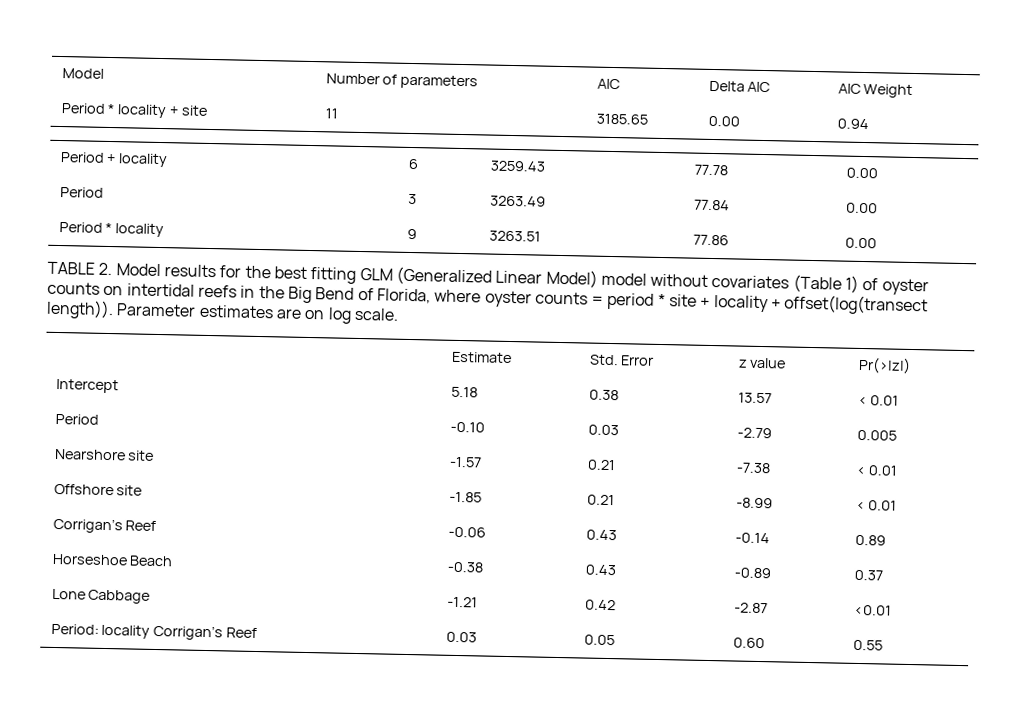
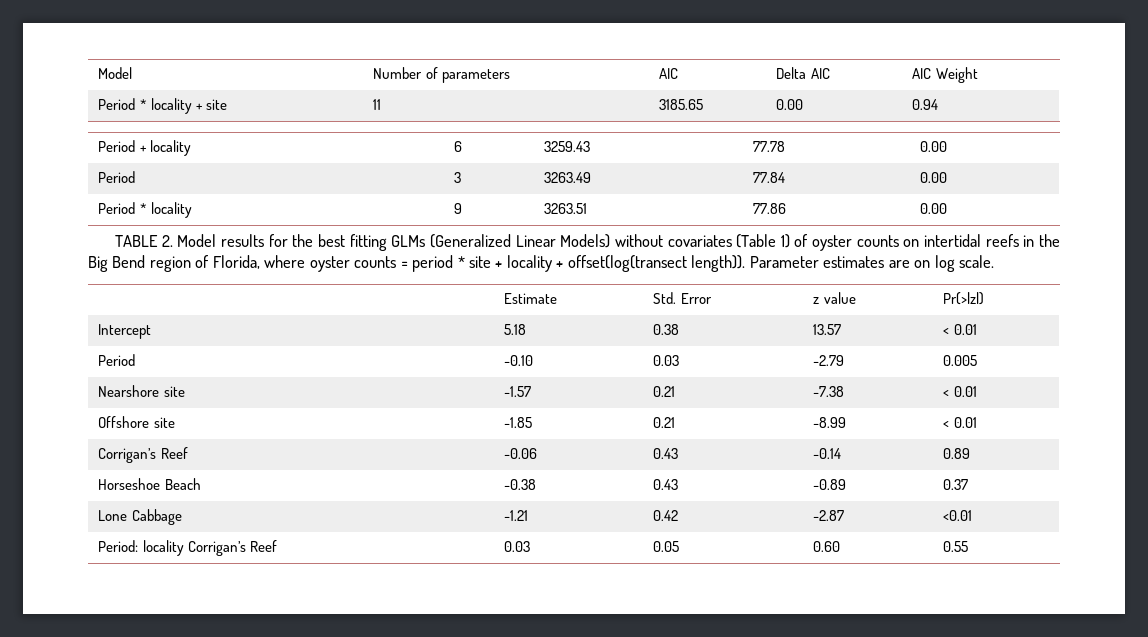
- TABLE 2. Model results for the best fitting GLM (Generalized Linear Model) model without covariates (Table 1) of oyster counts on intertidal reefs in the Big Bend of Florida, where oyster counts = period * site + locality + offset(log(transect length)).
+ TABLE 2. Model results for the best fitting GLMs (Generalized Linear Models) without covariates (Table 1) of oyster counts on intertidal reefs in the Big Bend region of Florida, where oyster counts = period * site + locality + offset(log(transect length)).

